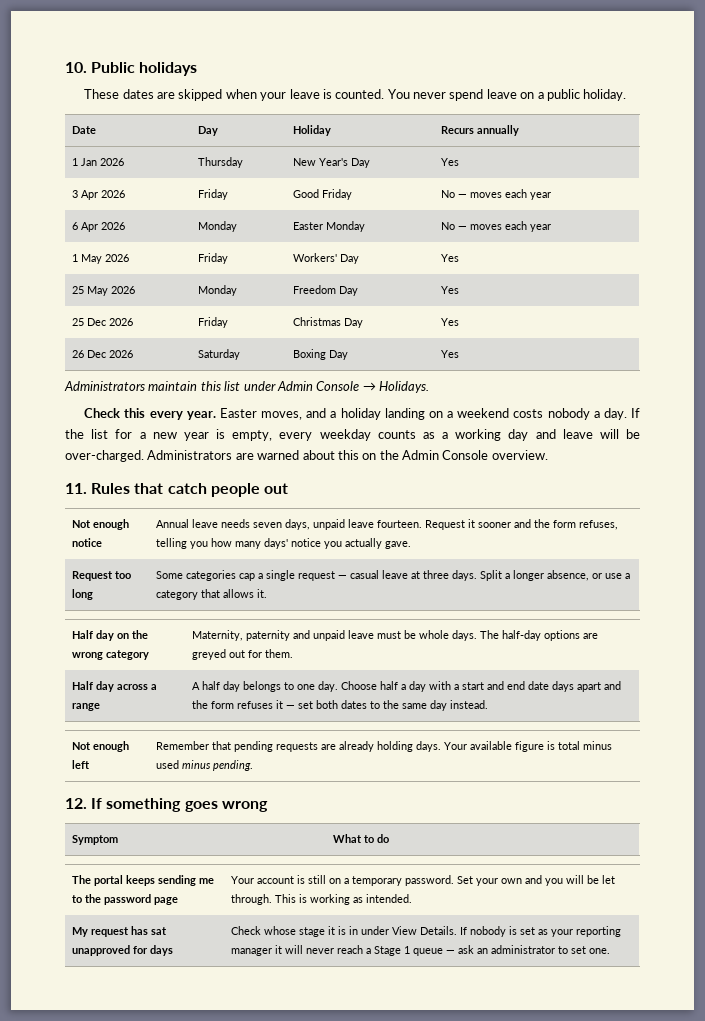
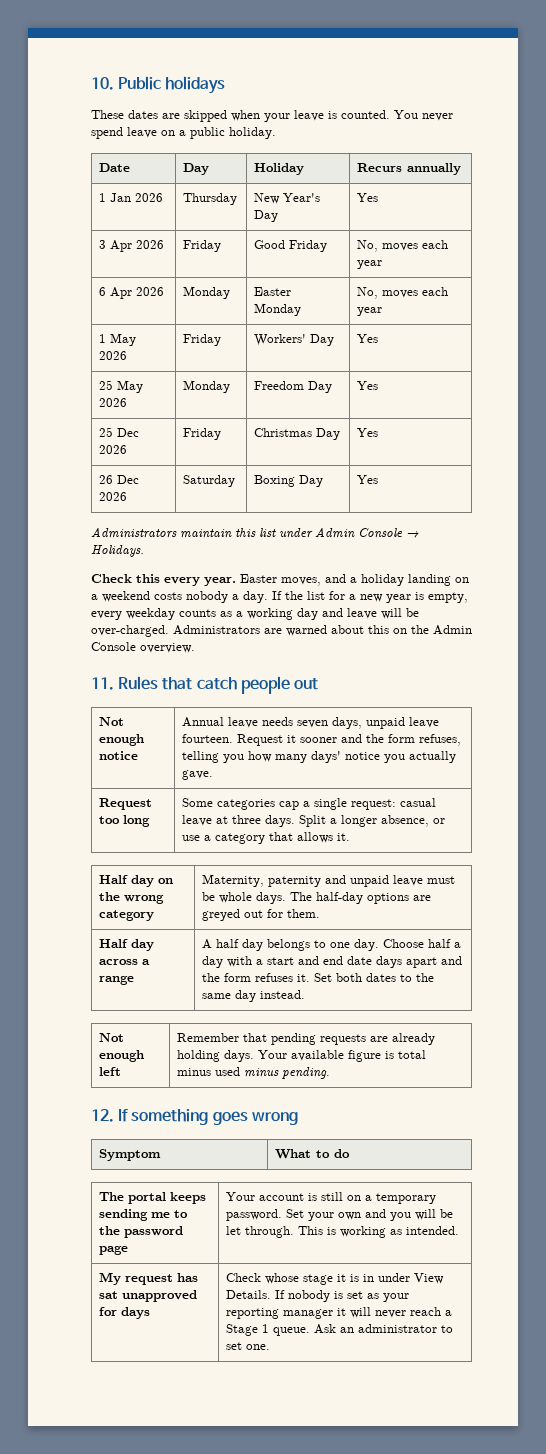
- 3 Apr 2026 | Friday | Good Friday | No — moves each year
+ 3 Apr 2026 | Friday | Good Friday | No, moves each year
- 6 Apr 2026 | Monday | Easter Monday | No — moves each year
+ 6 Apr 2026 | Monday | Easter Monday | No, moves each year
- Request too long | Some categories cap a single request — casual leave at three days. Split a longer absence, or use a category that allows it.
+ Request too long | Some categories cap a single request: casual leave at three days. Split a longer absence, or use a category that allows it.
- Half day across a range | A half day belongs to one day. Choose half a day with a start and end date days apart and the form refuses it — set both dates to the same day instead.
+ Half day across a range | A half day belongs to one day. Choose half a day with a start and end date days apart and the form refuses it. Set both dates to the same day instead.
- My request has sat unapproved for days | Check whose stage it is in under View Details. If nobody is set as your reporting manager it will never reach a Stage 1 queue — ask an administrator to set one.
+ My request has sat unapproved for days | Check whose stage it is in under View Details. If nobody is set as your reporting manager it will never reach a Stage 1 queue. Ask an administrator to set one.

